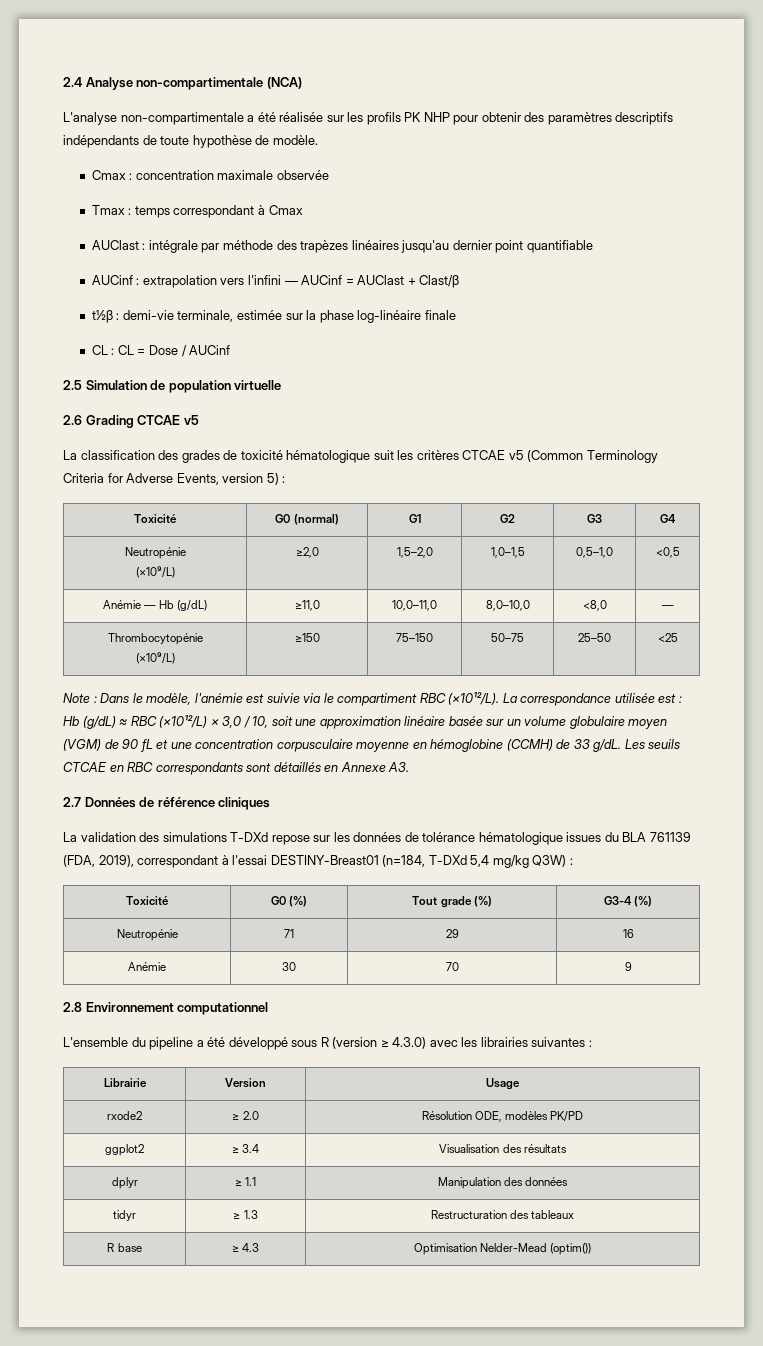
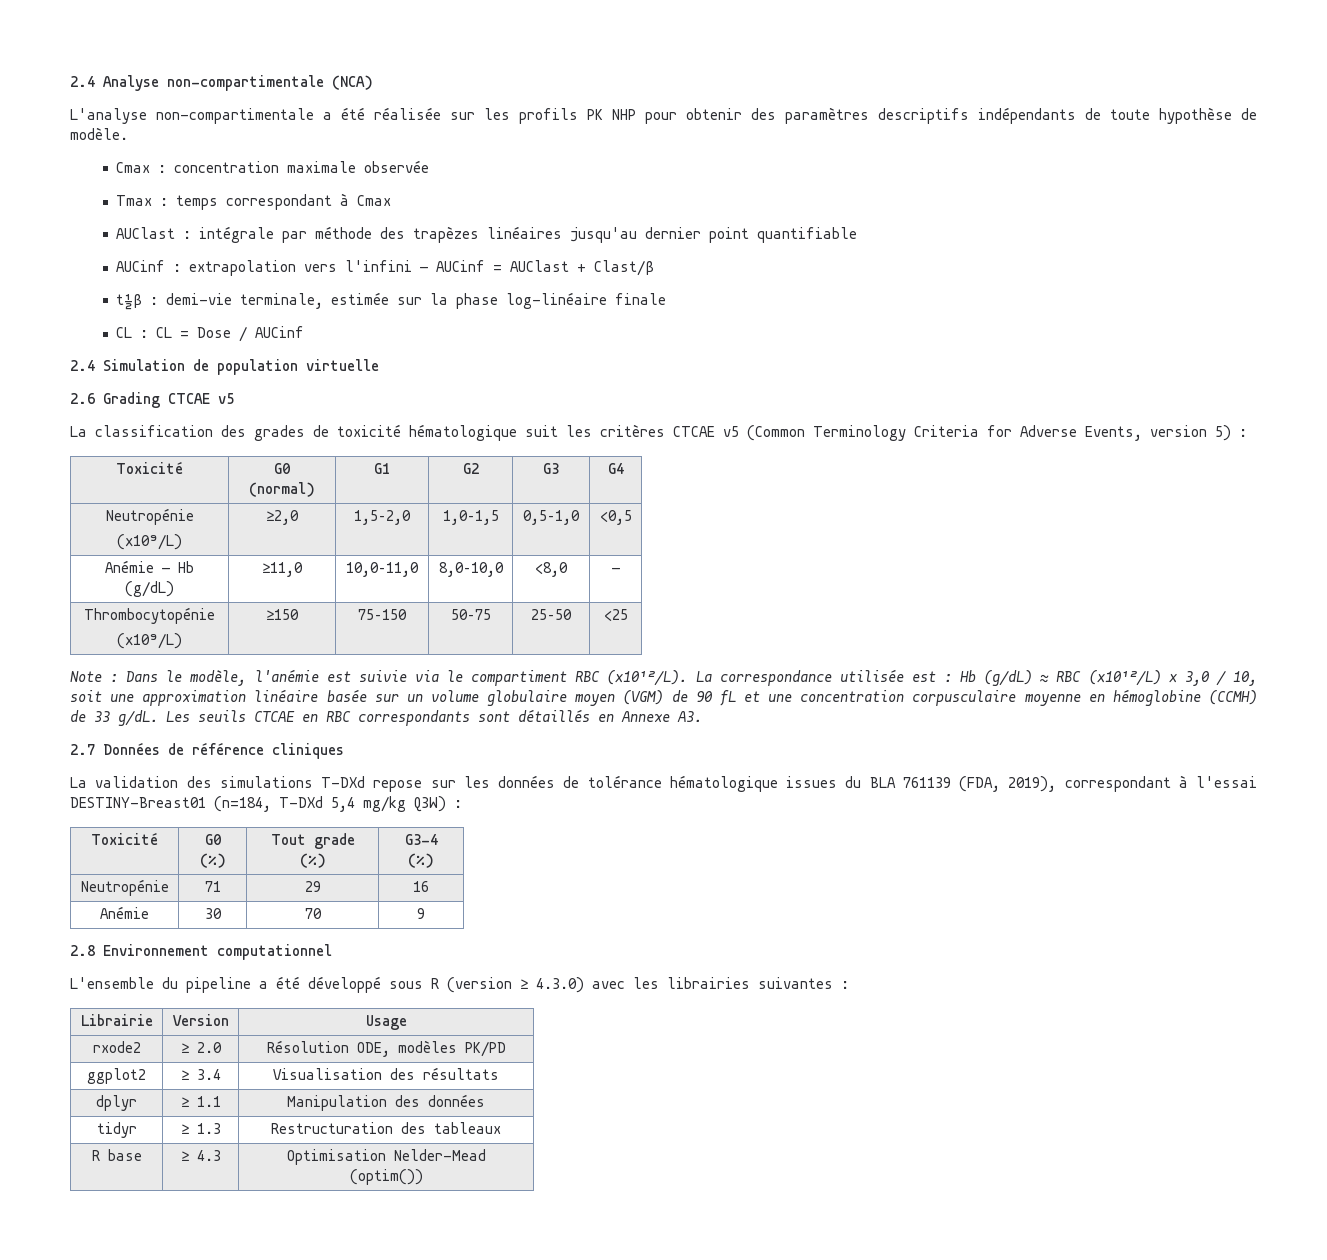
- 2.5 Simulation de population virtuelle
+ 2.4 Simulation de population virtuelle

